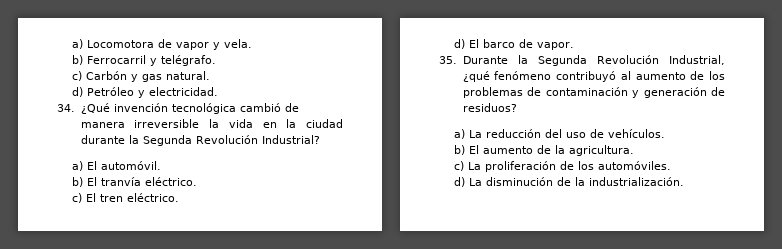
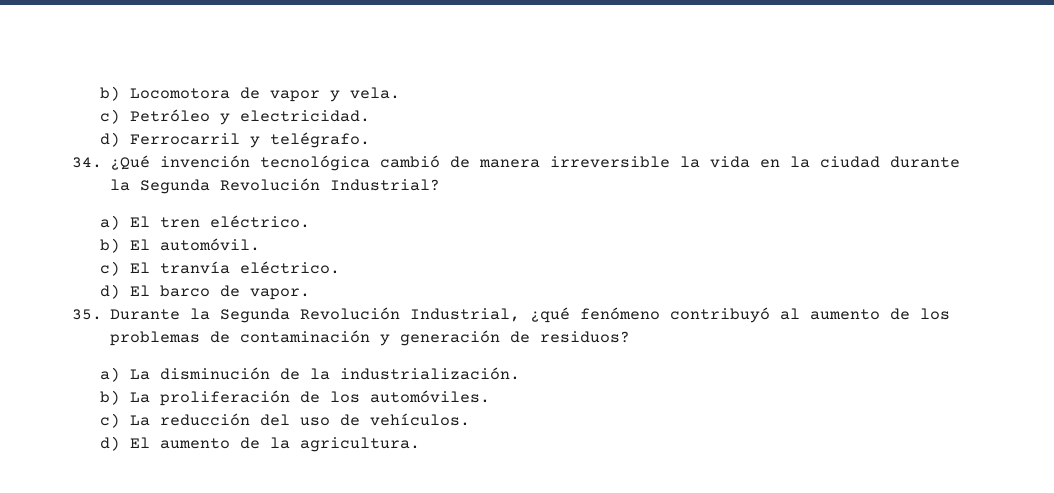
- a) Locomotora de vapor y vela.
+ b) Locomotora de vapor y vela.
- b) Ferrocarril y telégrafo.
- c) Carbón y gas natural.
- d) Petróleo y electricidad.
+ c) Petróleo y electricidad.
+ d) Ferrocarril y telégrafo.
- a) El automóvil.
- b) El tranvía eléctrico.
+ a) El tren eléctrico.
+ b) El automóvil.
- c) El tren eléctrico.
+ c) El tranvía eléctrico.
- a) La reducción del uso de vehículos.
+ a) La disminución de la industrialización.
+ b) La proliferación de los automóviles.
+ c) La reducción del uso de vehículos.
- b) El aumento de la agricultura.
+ d) El aumento de la agricultura.
- c) La proliferación de los automóviles.
- d) La disminución de la industrialización.

